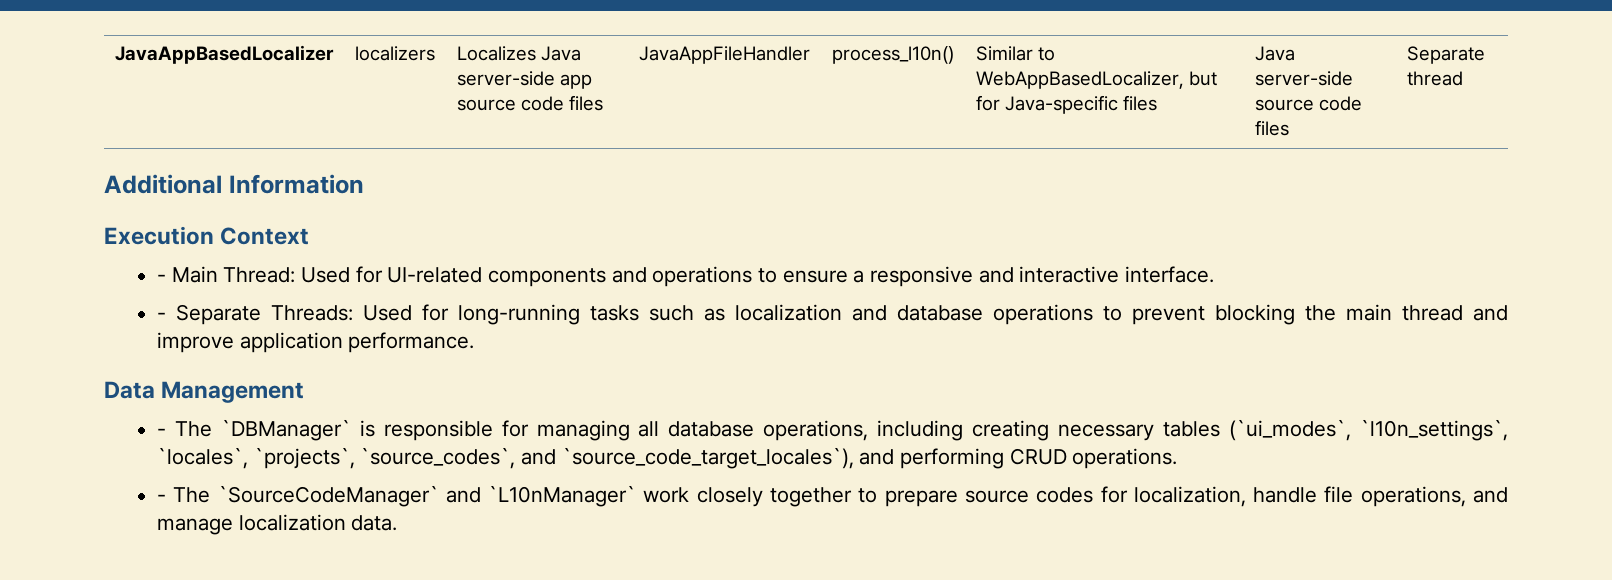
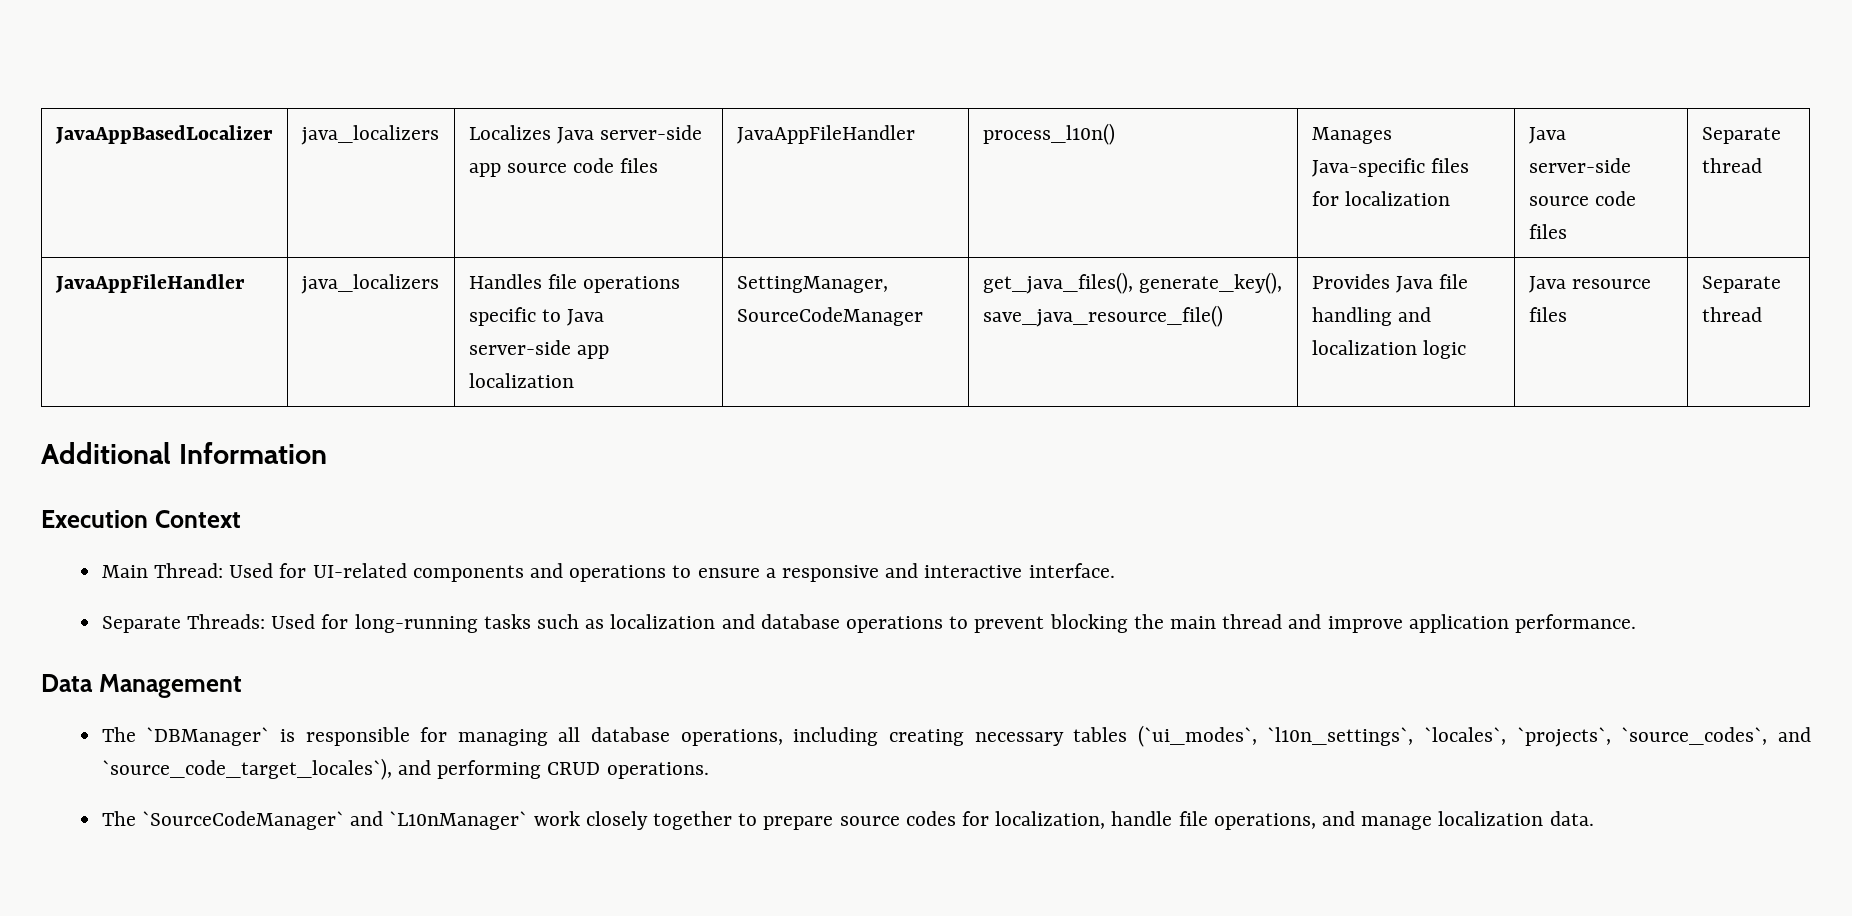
- JavaAppBasedLocalizer | localizers | Localizes Java server-side app source code files | JavaAppFileHandler | process_l10n() | Similar to WebAppBasedLocalizer, but for Java-specific files | Java server-side source code files | Separate thread
+ JavaAppBasedLocalizer | java_localizers | Localizes Java server-side app source code files | JavaAppFileHandler | process_l10n() | Manages Java-specific files for localization | Java server-side source code files | Separate thread
+ JavaAppFileHandler | java_localizers | Handles file operations specific to Java server-side app localization | SettingManager, SourceCodeManager | get_java_files(), generate_key(), save_java_resource_file() | Provides Java file handling and localization logic | Java resource files | Separate thread
- - Main Thread: Used for UI-related components and operations to ensure a responsive and interactive interface.
+ Main Thread: Used for UI-related components and operations to ensure a responsive and interactive interface.
- - Separate Threads: Used for long-running tasks such as localization and database operations to prevent blocking the main thread and improve application performance.
+ Separate Threads: Used for long-running tasks such as localization and database operations to prevent blocking the main thread and improve application performance.
- - The `DBManager` is responsible for managing all database operations, including creating necessary tables (`ui_modes`, `l10n_settings`, `locales`, `projects`, `source_codes`, and `source_code_target_locales`), and performing CRUD operations.
+ The `DBManager` is responsible for managing all database operations, including creating necessary tables (`ui_modes`, `l10n_settings`, `locales`, `projects`, `source_codes`, and `source_code_target_locales`), and performing CRUD operations.
- - The `SourceCodeManager` and `L10nManager` work closely together to prepare source codes for localization, handle file operations, and manage localization data.
+ The `SourceCodeManager` and `L10nManager` work closely together to prepare source codes for localization, handle file operations, and manage localization data.

